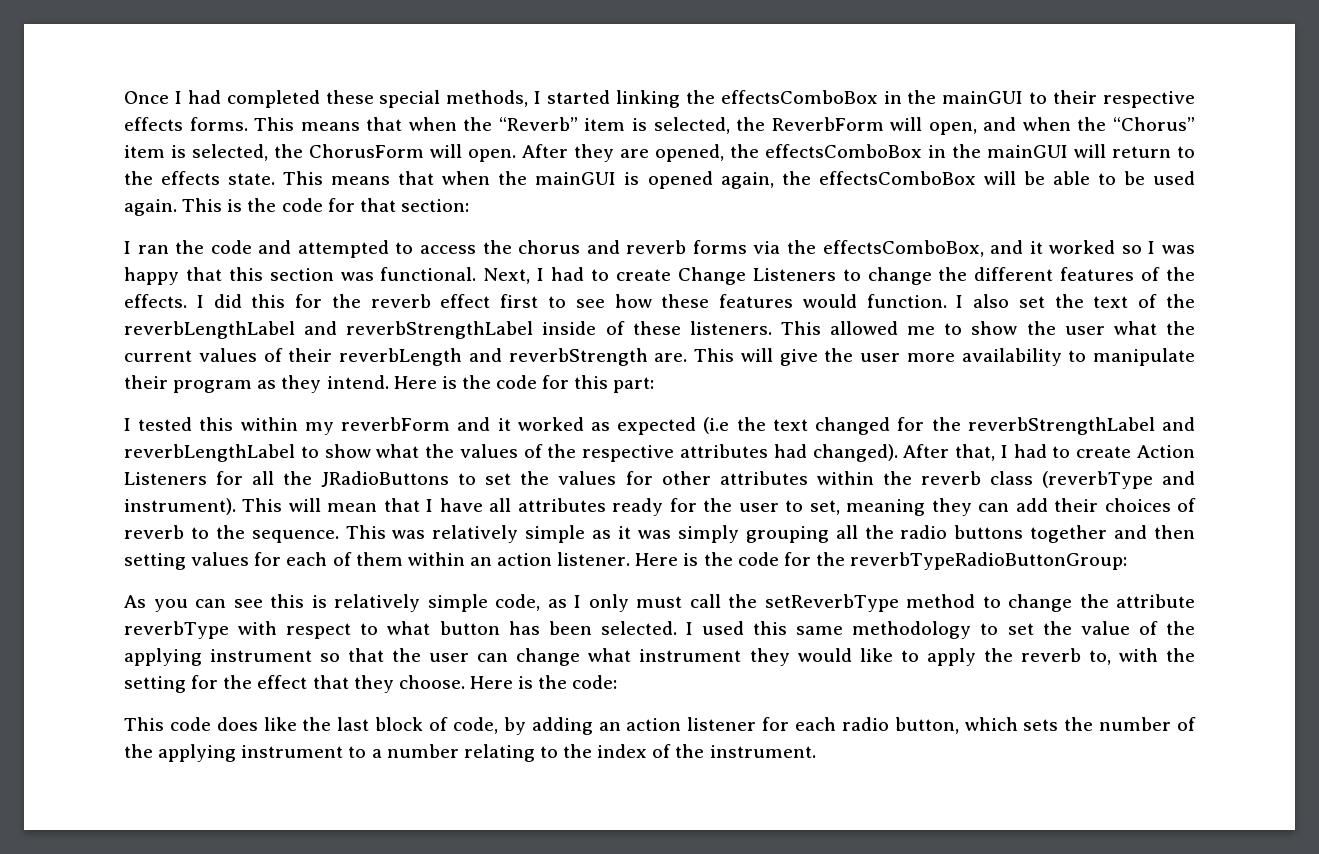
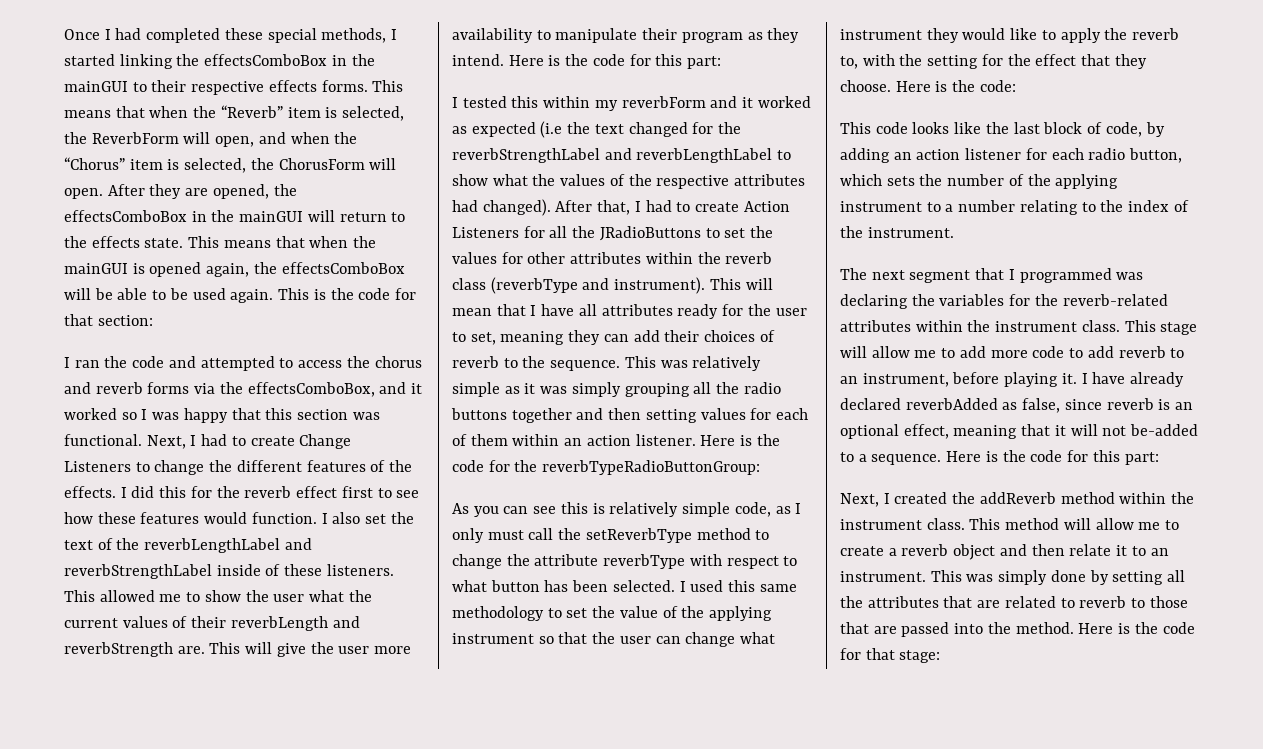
- This code does like the last block of code, by adding an action listener for each radio button, which sets the number of the applying instrument to a number relating to the index of the instrument.
+ This code looks like the last block of code, by adding an action listener for each radio button, which sets the number of the applying instrument to a number relating to the index of the instrument.
+ The next segment that I programmed was declaring the variables for the reverb-related attributes within the instrument class. This stage will allow me to add more code to add reverb to an instrument, before playing it. I have already declared reverbAdded as false, since reverb is an optional effect, meaning that it will not be-added to a sequence. Here is the code for this part:
+ Next, I created the addReverb method within the instrument class. This method will allow me to create a reverb object and then relate it to an instrument. This was simply done by setting all the attributes that are related to reverb to those that are passed into the method. Here is the code for that stage:

